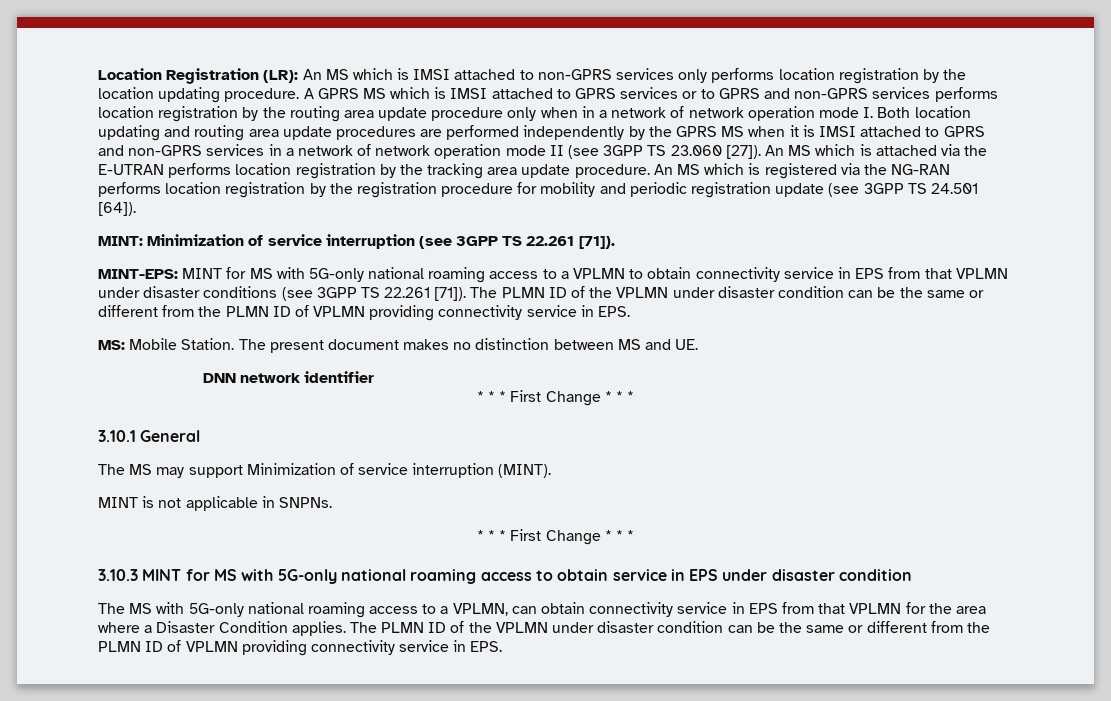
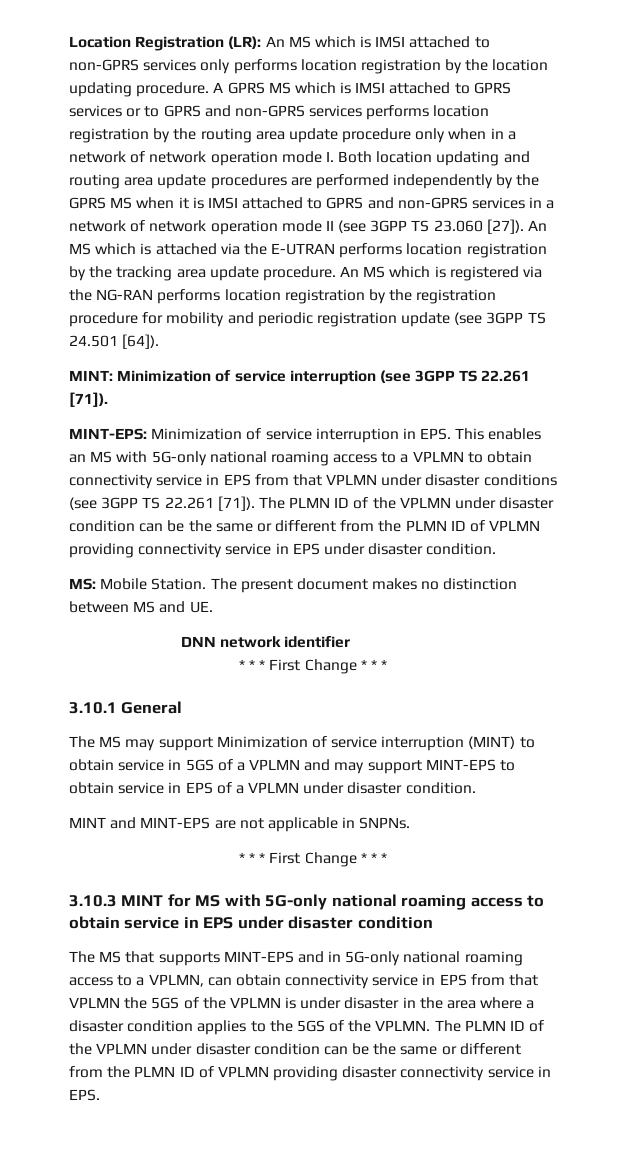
- MINT-EPS: MINT for MS with 5G-only national roaming access to a VPLMN to obtain connectivity service in EPS from that VPLMN under disaster conditions (see 3GPP TS 22.261 [71]). The PLMN ID of the VPLMN under disaster condition can be the same or different from the PLMN ID of VPLMN providing connectivity service in EPS.
+ MINT-EPS: Minimization of service interruption in EPS. This enables an MS with 5G-only national roaming access to a VPLMN to obtain connectivity service in EPS from that VPLMN under disaster conditions (see 3GPP TS 22.261 [71]). The PLMN ID of the VPLMN under disaster condition can be the same or different from the PLMN ID of VPLMN providing connectivity service in EPS under disaster condition.
- The MS may support Minimization of service interruption (MINT).
- MINT is not applicable in SNPNs.
+ The MS may support Minimization of service interruption (MINT) to obtain service in 5GS of a VPLMN and may support MINT-EPS to obtain service in EPS of a VPLMN under disaster condition.
+ MINT and MINT-EPS are not applicable in SNPNs.
- The MS with 5G-only national roaming access to a VPLMN, can obtain connectivity service in EPS from that VPLMN for the area where a Disaster Condition applies. The PLMN ID of the VPLMN under disaster condition can be the same or different from the PLMN ID of VPLMN providing connectivity service in EPS.
+ The MS that supports MINT-EPS and in 5G-only national roaming access to a VPLMN, can obtain connectivity service in EPS from that VPLMN the 5GS of the VPLMN is under disaster in the area where a disaster condition applies to the 5GS of the VPLMN. The PLMN ID of the VPLMN under disaster condition can be the same or different from the PLMN ID of VPLMN providing disaster connectivity service in EPS.

